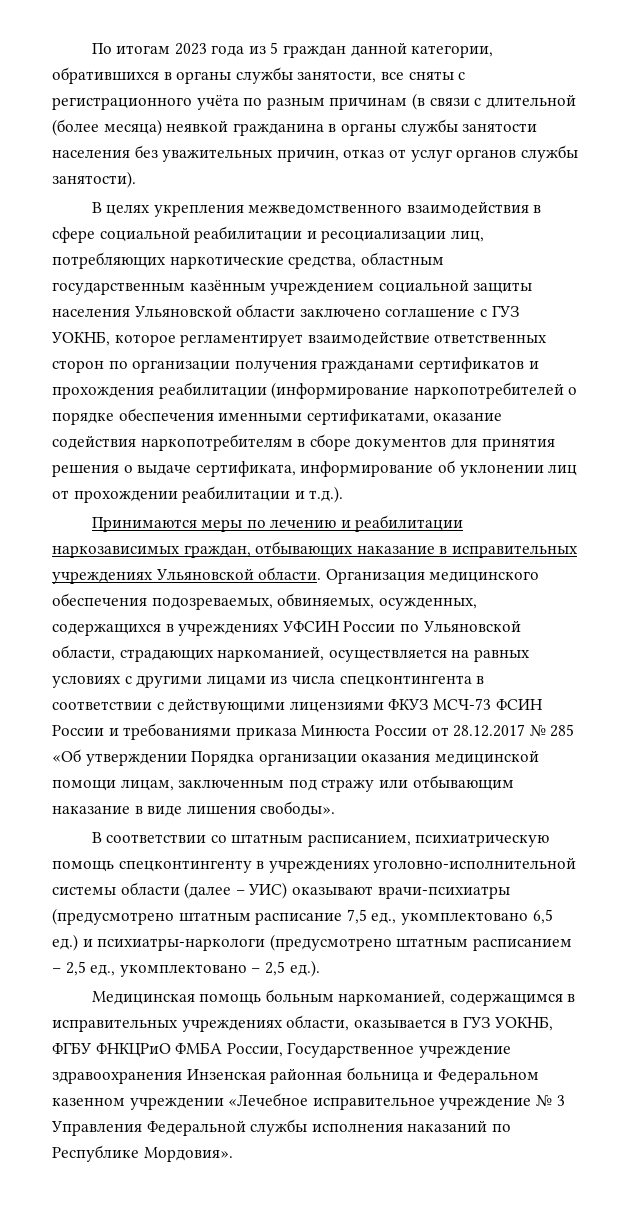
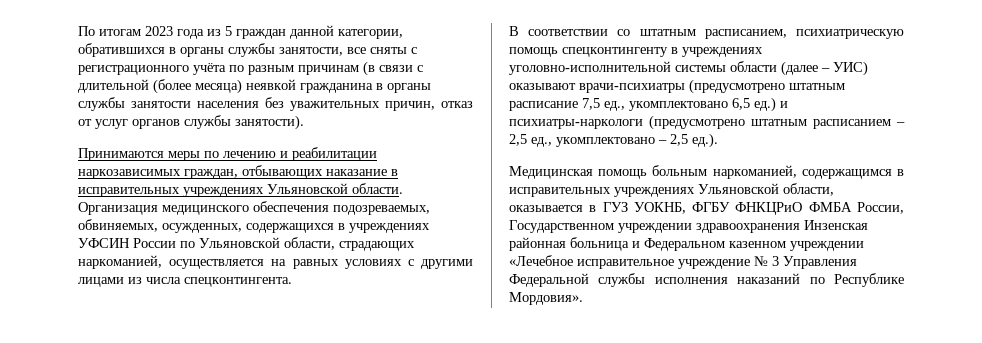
- В целях укрепления межведомственного взаимодействия в сфере социальной реабилитации и ресоциализации лиц, потребляющих наркотические средства, областным государственным казённым учреждением социальной защиты населения Ульяновской области заключено соглашение с ГУЗ УОКНБ, которое регламентирует взаимодействие ответственных сторон по организации получения гражданами сертификатов и прохождения реабилитации (информирование наркопотребителей о порядке обеспечения именными сертификатами, оказание содействия наркопотребителям в сборе документов для принятия решения о выдаче сертификата, информирование об уклонении лиц от прохождении реабилитации и т.д.).
- Организация медицинского обеспечения подозреваемых, обвиняемых, осужденных, содержащихся в учреждениях УФСИН России по Ульяновской области, страдающих наркоманией, осуществляется на равных условиях с другими лицами из числа спецконтингента в соответствии с действующими лицензиями ФКУЗ МСЧ-73 ФСИН России и требованиями приказа Минюста России от 28.12.2017 № 285 «Об утверждении Порядка организации оказания медицинской помощи лицам, заключенным под стражу или отбывающим наказание в виде лишения свободы».
+ Организация медицинского обеспечения подозреваемых, обвиняемых, осужденных, содержащихся в учреждениях УФСИН России по Ульяновской области, страдающих наркоманией, осуществляется на равных условиях с другими лицами из числа спецконтингента.
- Медицинская помощь больным наркоманией, содержащимся в исправительных учреждениях области, оказывается в ГУЗ УОКНБ, ФГБУ ФНКЦРиО ФМБА России, Государственное учреждение здравоохранения Инзенская районная больница и Федеральном казенном учреждении «Лечебное исправительное учреждение № 3 Управления Федеральной службы исполнения наказаний по Республике Мордовия».
+ Медицинская помощь больным наркоманией, содержащимся в исправительных учреждениях Ульяновской области, оказывается в ГУЗ УОКНБ, ФГБУ ФНКЦРиО ФМБА России, Государственном учреждении здравоохранения Инзенская районная больница и Федеральном казенном учреждении «Лечебное исправительное учреждение № 3 Управления Федеральной службы исполнения наказаний по Республике Мордовия».

